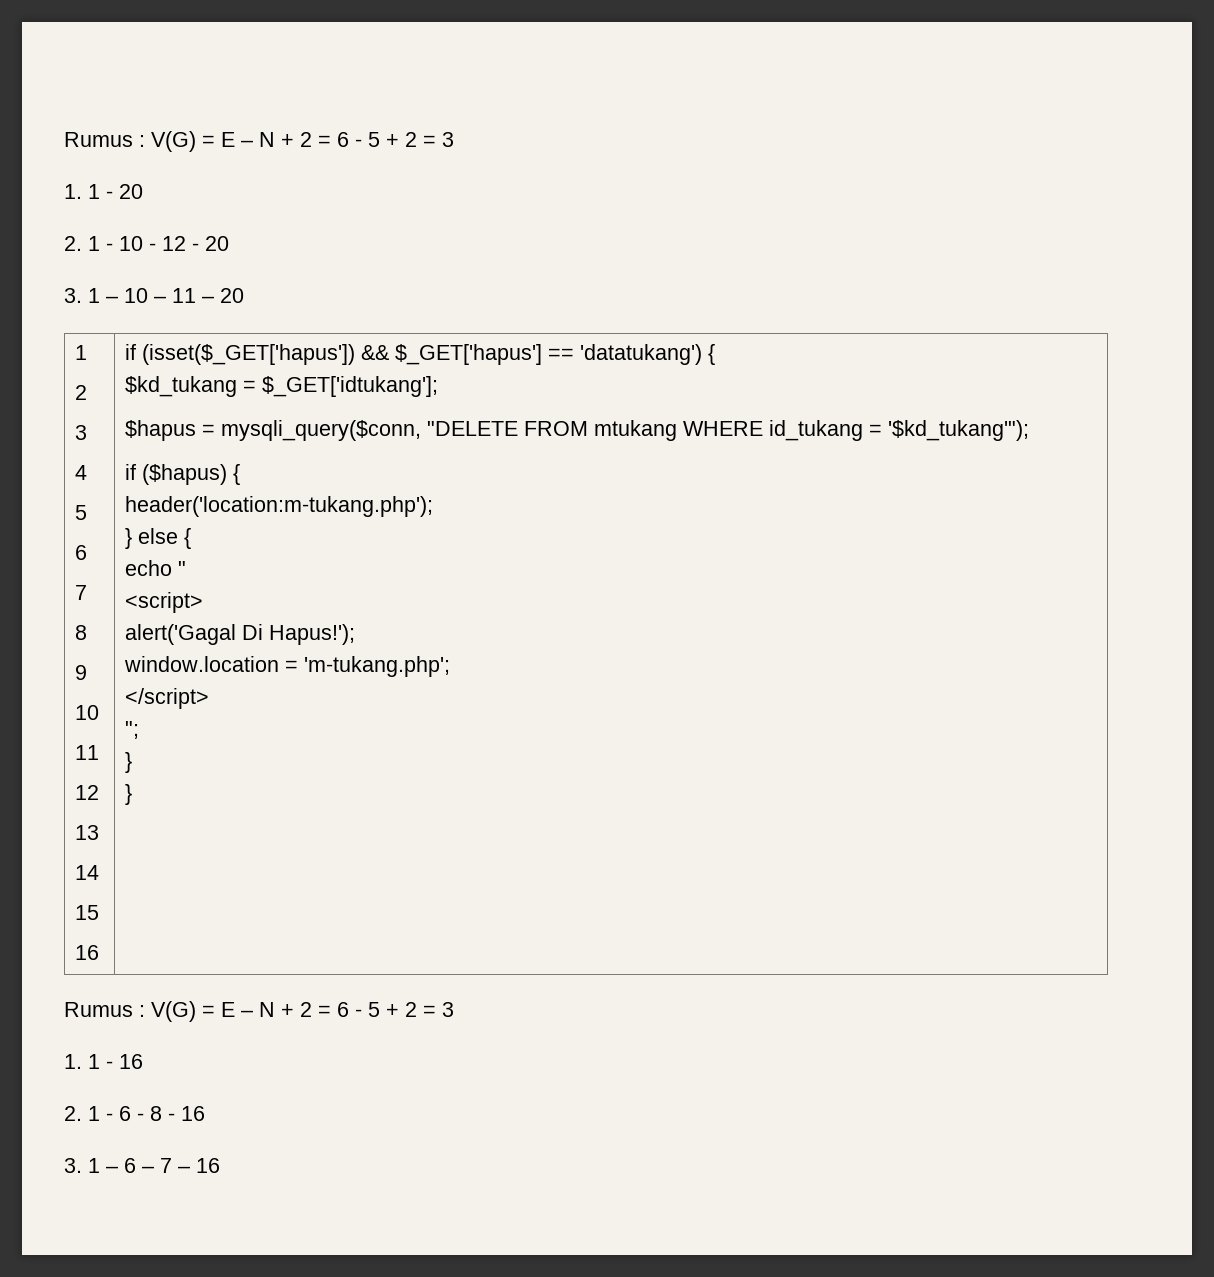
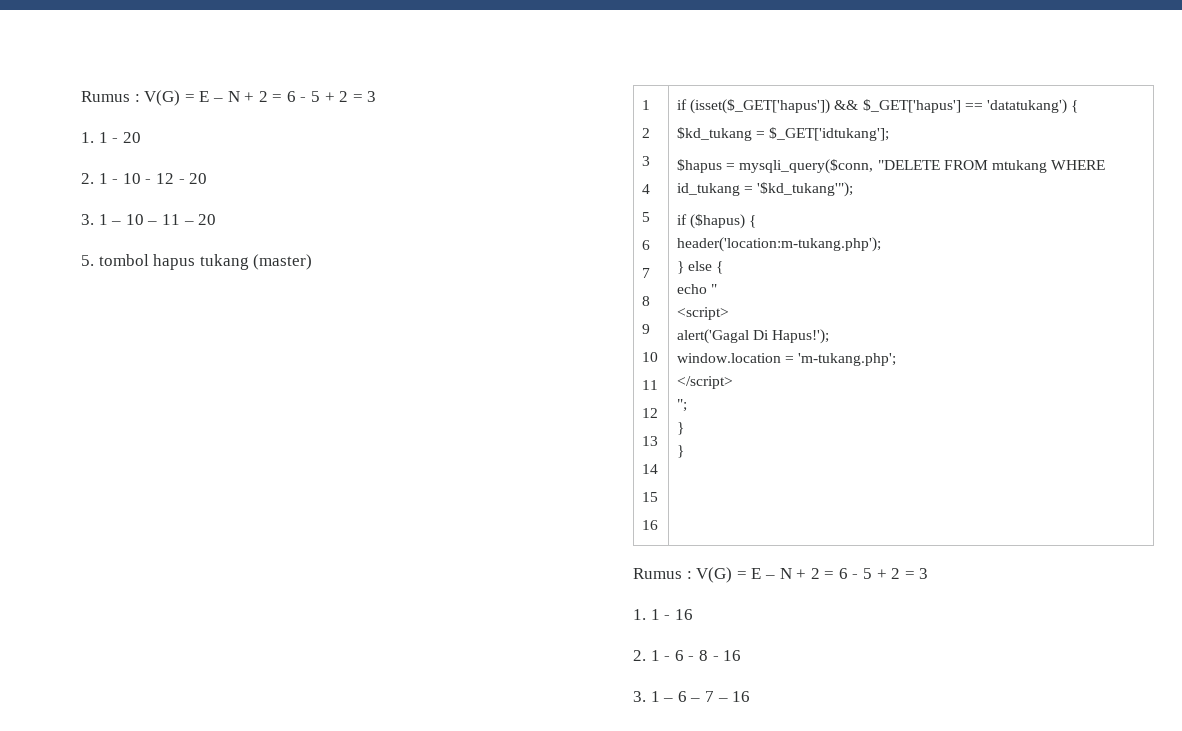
+ 5. tombol hapus tukang (master)

